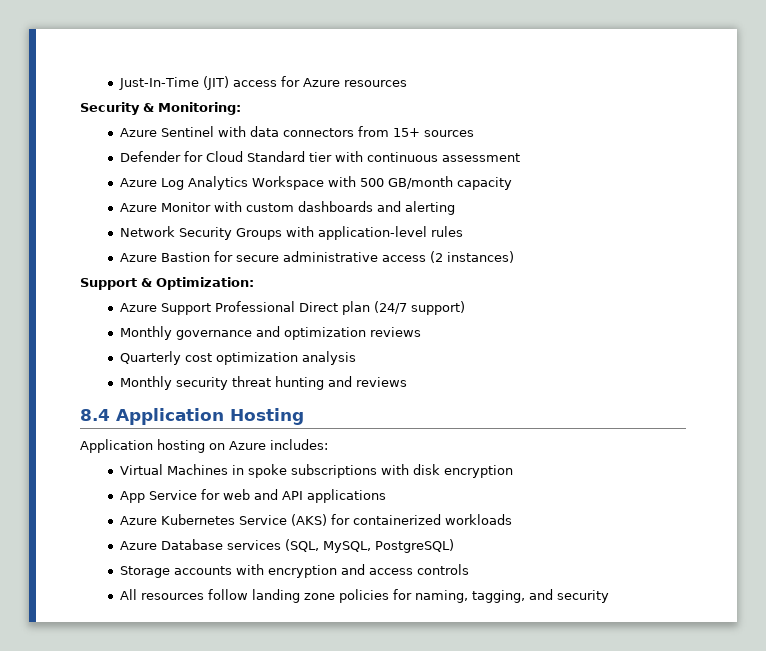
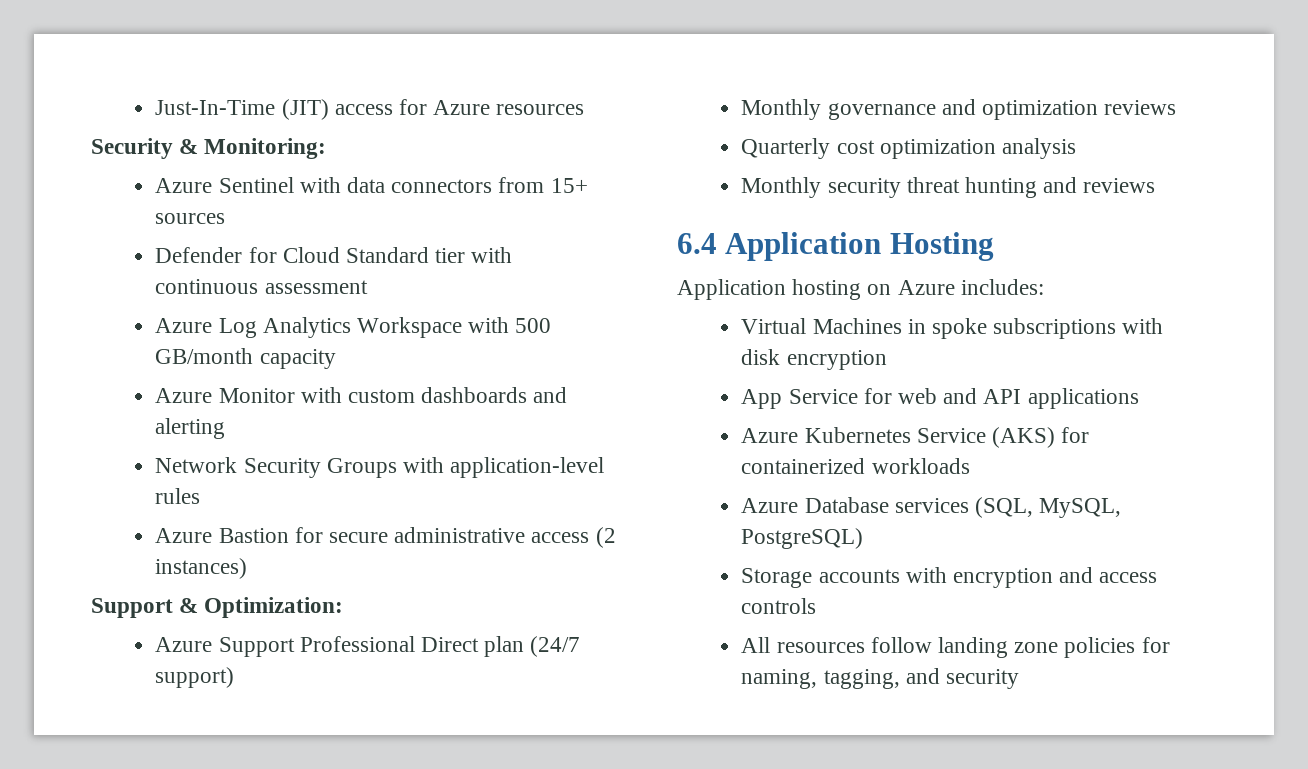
- 8.4 Application Hosting
+ 6.4 Application Hosting

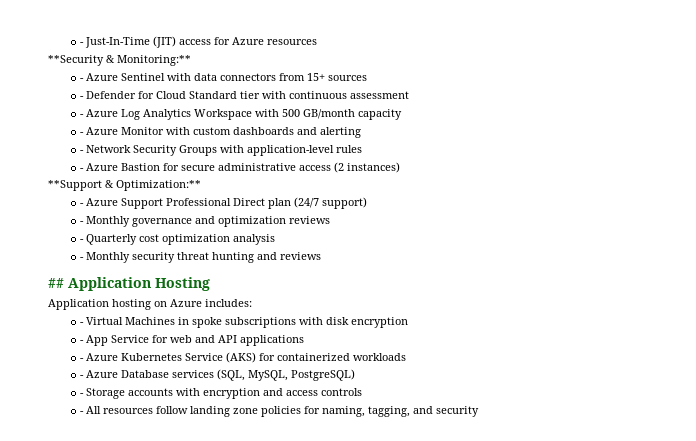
- Just-In-Time (JIT) access for Azure resources
+ - Just-In-Time (JIT) access for Azure resources
- Security & Monitoring:
- Azure Sentinel with data connectors from 15+ sources
+ **Security & Monitoring:**
+ - Azure Sentinel with data connectors from 15+ sources
- Defender for Cloud Standard tier with continuous assessment
+ - Defender for Cloud Standard tier with continuous assessment
- Azure Log Analytics Workspace with 500 GB/month capacity
+ - Azure Log Analytics Workspace with 500 GB/month capacity
- Azure Monitor with custom dashboards and alerting
+ - Azure Monitor with custom dashboards and alerting
- Network Security Groups with application-level rules
+ - Network Security Groups with application-level rules
- Azure Bastion for secure administrative access (2 instances)
+ - Azure Bastion for secure administrative access (2 instances)
- Support & Optimization:
- Azure Support Professional Direct plan (24/7 support)
+ **Support & Optimization:**
+ - Azure Support Professional Direct plan (24/7 support)
- Monthly governance and optimization reviews
+ - Monthly governance and optimization reviews
- Quarterly cost optimization analysis
+ - Quarterly cost optimization analysis
- Monthly security threat hunting and reviews
+ - Monthly security threat hunting and reviews
- 6.4 Application Hosting
+ ## Application Hosting
- Virtual Machines in spoke subscriptions with disk encryption
+ - Virtual Machines in spoke subscriptions with disk encryption
- App Service for web and API applications
+ - App Service for web and API applications
- Azure Kubernetes Service (AKS) for containerized workloads
+ - Azure Kubernetes Service (AKS) for containerized workloads
- Azure Database services (SQL, MySQL, PostgreSQL)
+ - Azure Database services (SQL, MySQL, PostgreSQL)
- Storage accounts with encryption and access controls
+ - Storage accounts with encryption and access controls
- All resources follow landing zone policies for naming, tagging, and security
+ - All resources follow landing zone policies for naming, tagging, and security

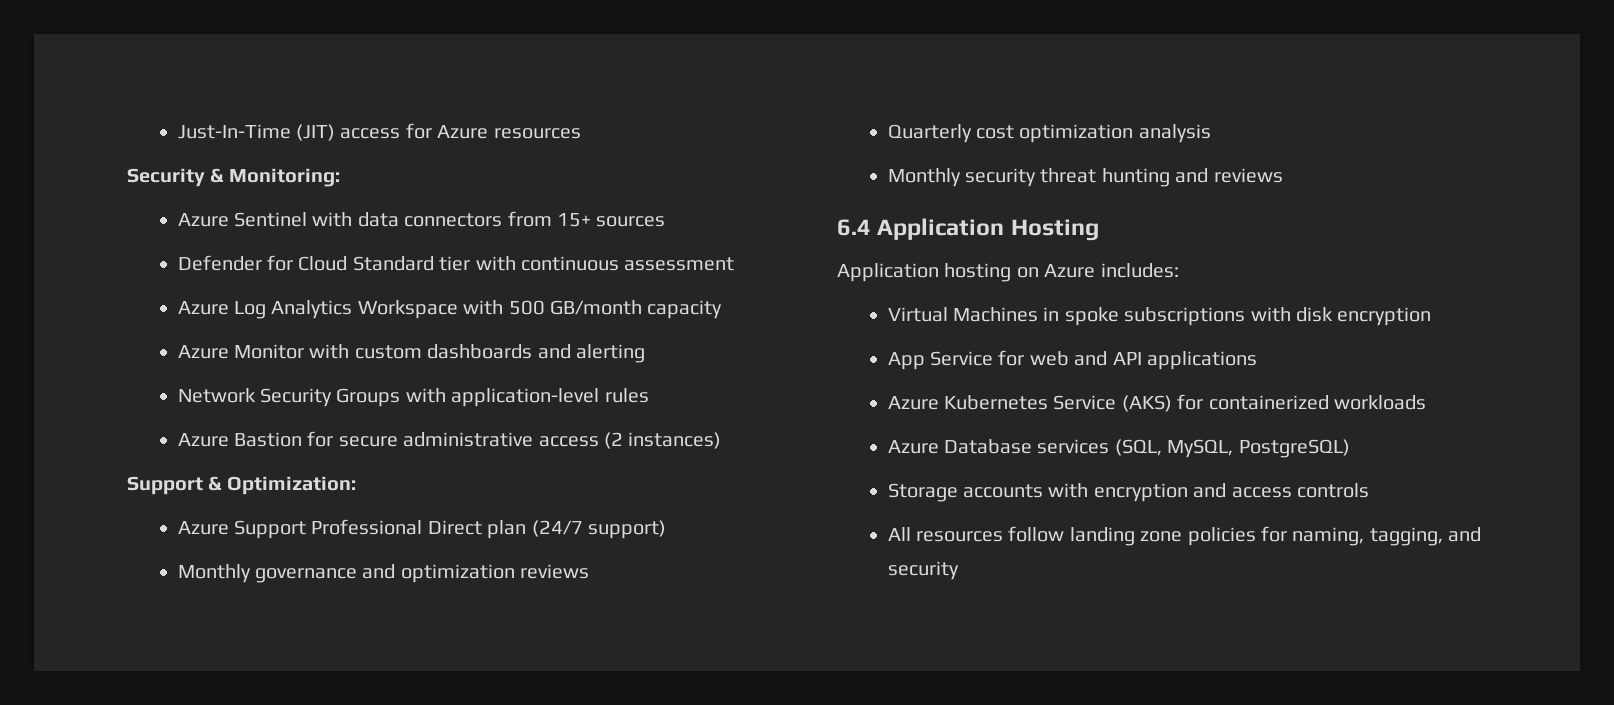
- - Just-In-Time (JIT) access for Azure resources
+ Just-In-Time (JIT) access for Azure resources
- **Security & Monitoring:**
- - Azure Sentinel with data connectors from 15+ sources
+ Security & Monitoring:
+ Azure Sentinel with data connectors from 15+ sources
- - Defender for Cloud Standard tier with continuous assessment
+ Defender for Cloud Standard tier with continuous assessment
- - Azure Log Analytics Workspace with 500 GB/month capacity
+ Azure Log Analytics Workspace with 500 GB/month capacity
- - Azure Monitor with custom dashboards and alerting
+ Azure Monitor with custom dashboards and alerting
- - Network Security Groups with application-level rules
+ Network Security Groups with application-level rules
- - Azure Bastion for secure administrative access (2 instances)
+ Azure Bastion for secure administrative access (2 instances)
- **Support & Optimization:**
- - Azure Support Professional Direct plan (24/7 support)
+ Support & Optimization:
+ Azure Support Professional Direct plan (24/7 support)
- - Monthly governance and optimization reviews
+ Monthly governance and optimization reviews
- - Quarterly cost optimization analysis
+ Quarterly cost optimization analysis
- - Monthly security threat hunting and reviews
+ Monthly security threat hunting and reviews
- ## Application Hosting
+ 6.4 Application Hosting
- - Virtual Machines in spoke subscriptions with disk encryption
+ Virtual Machines in spoke subscriptions with disk encryption
- - App Service for web and API applications
+ App Service for web and API applications
- - Azure Kubernetes Service (AKS) for containerized workloads
+ Azure Kubernetes Service (AKS) for containerized workloads
- - Azure Database services (SQL, MySQL, PostgreSQL)
+ Azure Database services (SQL, MySQL, PostgreSQL)
- - Storage accounts with encryption and access controls
+ Storage accounts with encryption and access controls
- - All resources follow landing zone policies for naming, tagging, and security
+ All resources follow landing zone policies for naming, tagging, and security

